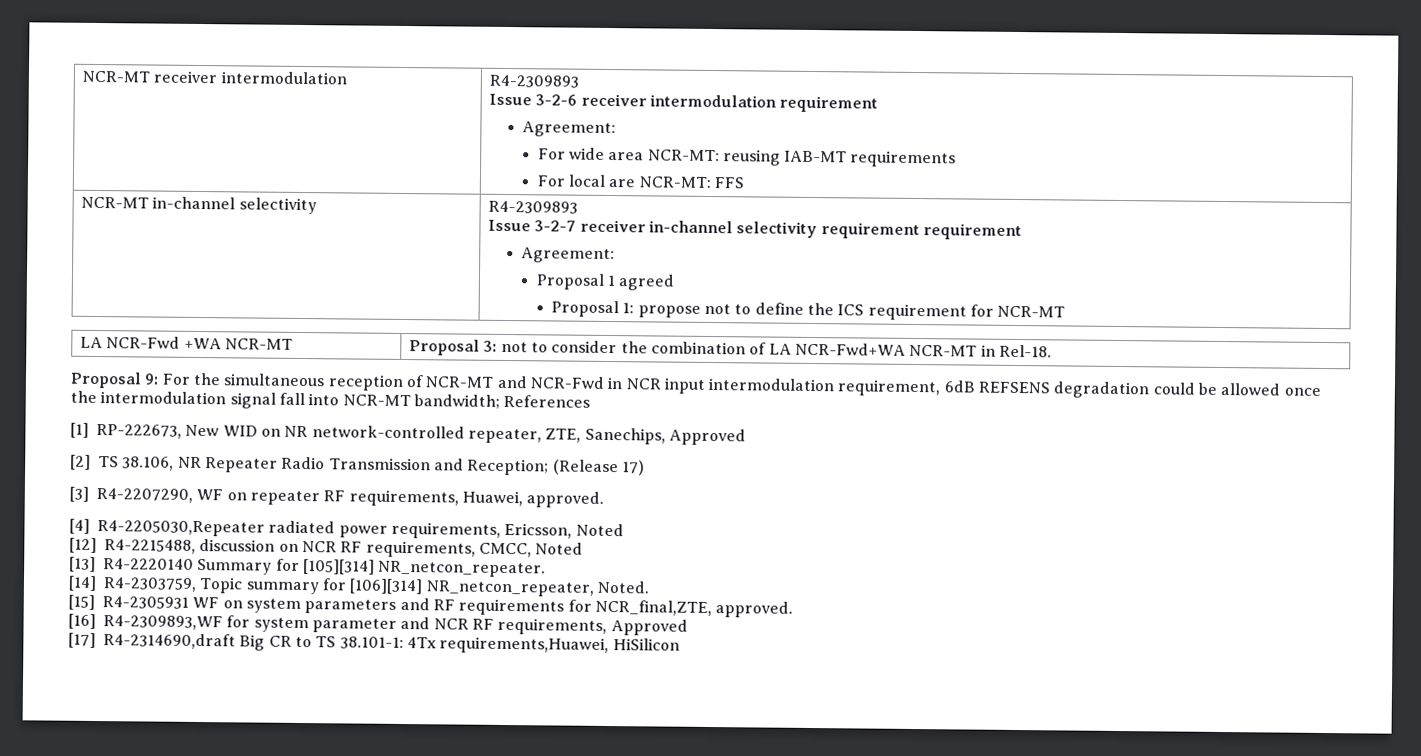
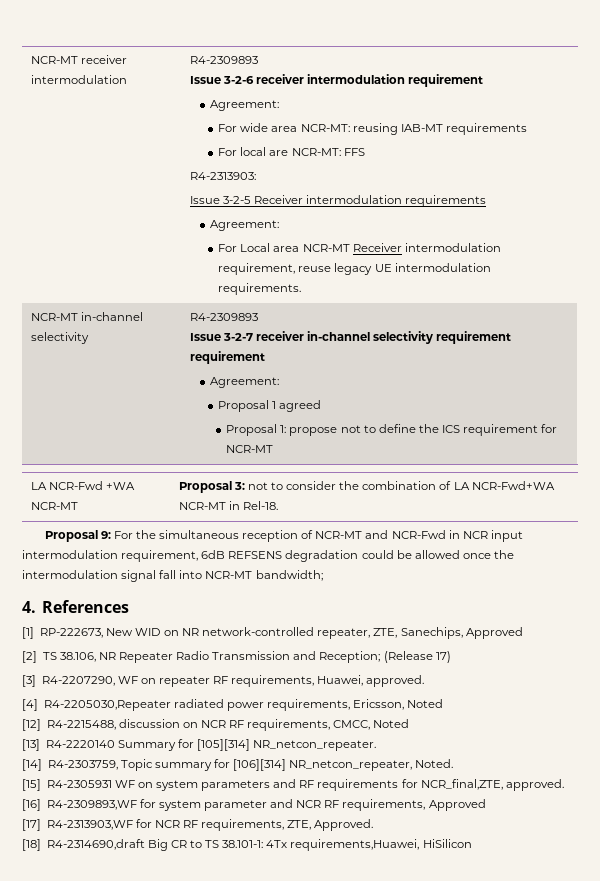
+ R4-2313903:
+ Issue 3-2-5 Receiver intermodulation requirements
+ Agreement:
+ For Local area NCR-MT Receiver intermodulation requirement, reuse legacy UE intermodulation requirements.
- Proposal 9: For the simultaneous reception of NCR-MT and NCR-Fwd in NCR input intermodulation requirement, 6dB REFSENS degradation could be allowed once the intermodulation signal fall into NCR-MT bandwidth; References
+ Proposal 9: For the simultaneous reception of NCR-MT and NCR-Fwd in NCR input intermodulation requirement, 6dB REFSENS degradation could be allowed once the intermodulation signal fall into NCR-MT bandwidth;
+ 4. References
- [17] R4-2314690,draft Big CR to TS 38.101-1: 4Tx requirements,Huawei, HiSilicon
+ [17] R4-2313903,WF for NCR RF requirements, ZTE, Approved.
+ [18] R4-2314690,draft Big CR to TS 38.101-1: 4Tx requirements,Huawei, HiSilicon

